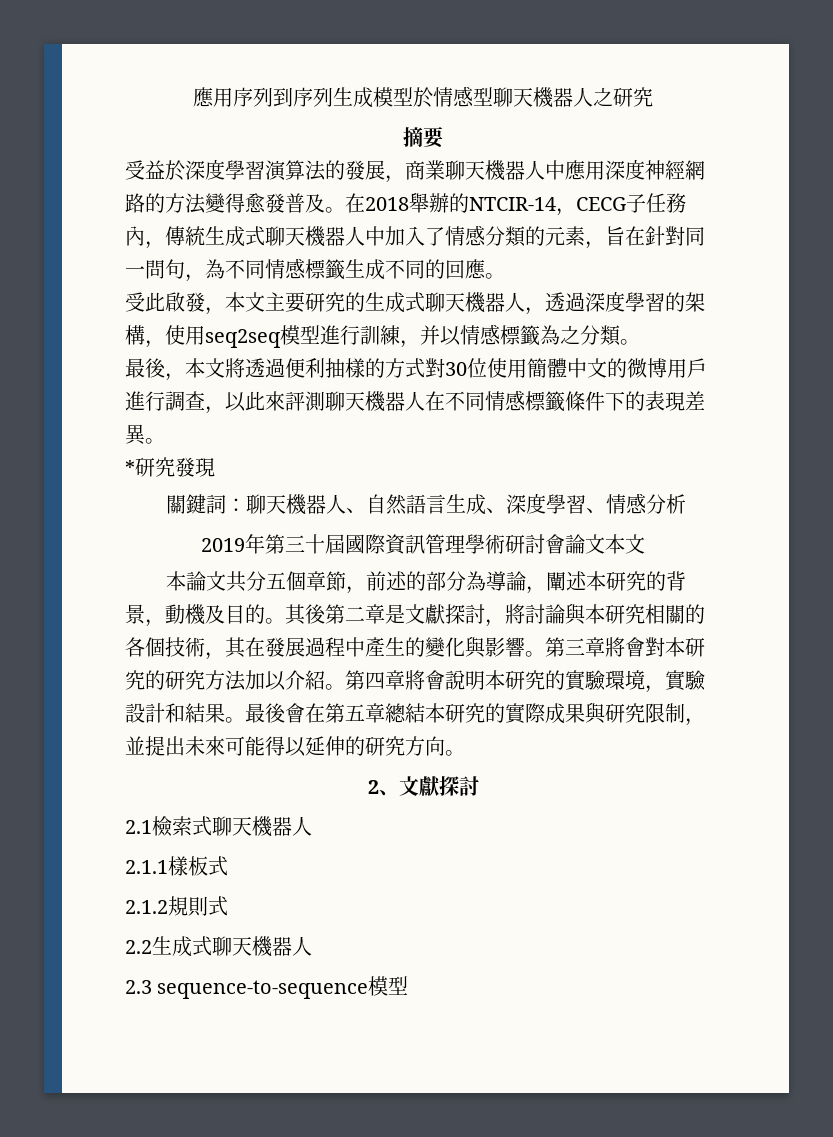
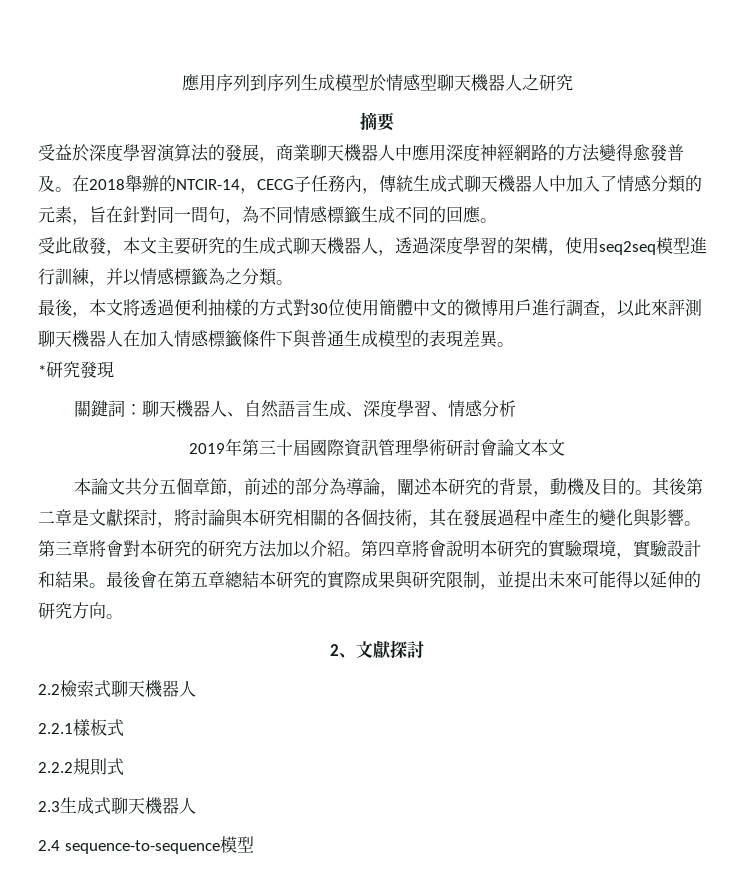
- 最後，本文將透過便利抽樣的方式對30位使用簡體中文的微博用戶進行調查，以此來評測聊天機器人在不同情感標籤條件下的表現差異。
+ 最後，本文將透過便利抽樣的方式對30位使用簡體中文的微博用戶進行調查，以此來評測聊天機器人在加入情感標籤條件下與普通生成模型的表現差異。
- 2.1檢索式聊天機器人
+ 2.2檢索式聊天機器人
- 2.1.1樣板式
+ 2.2.1樣板式
- 2.1.2規則式
+ 2.2.2規則式
- 2.2生成式聊天機器人
+ 2.3生成式聊天機器人
- 2.3 sequence-to-sequence模型
+ 2.4 sequence-to-sequence模型

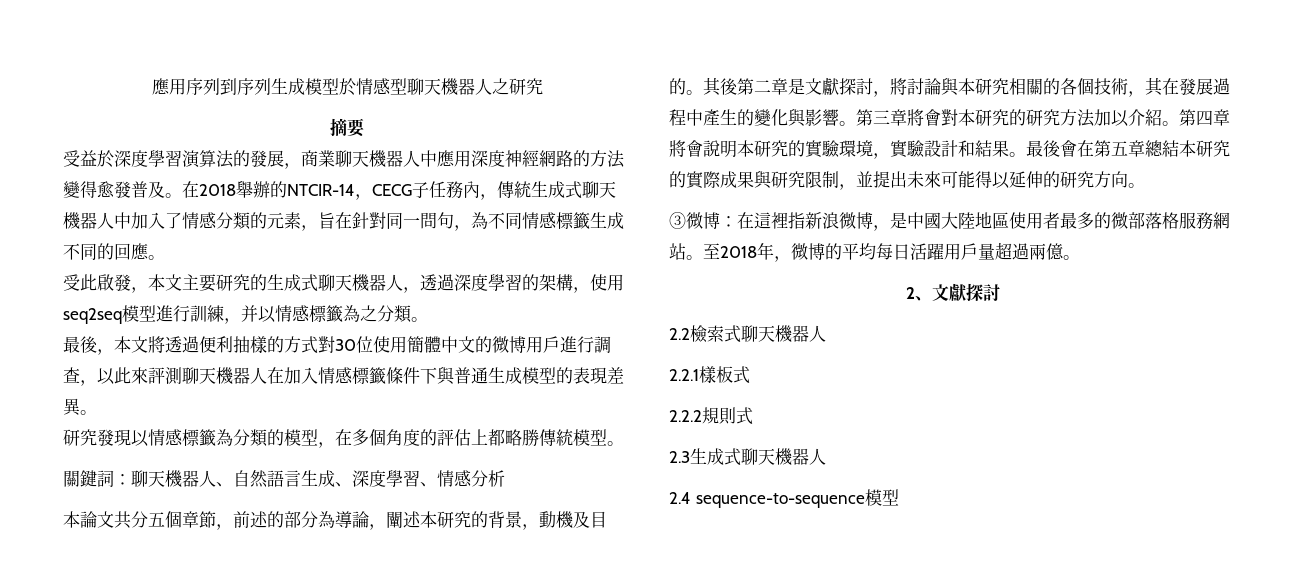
- *研究發現
+ 研究發現以情感標籤為分類的模型，在多個角度的評估上都略勝傳統模型。
- 2019年第三十屆國際資訊管理學術研討會論文本文
+ ③微博：在這裡指新浪微博，是中國大陸地區使用者最多的微部落格服務網站。至2018年，微博的平均每日活躍用戶量超過兩億。

